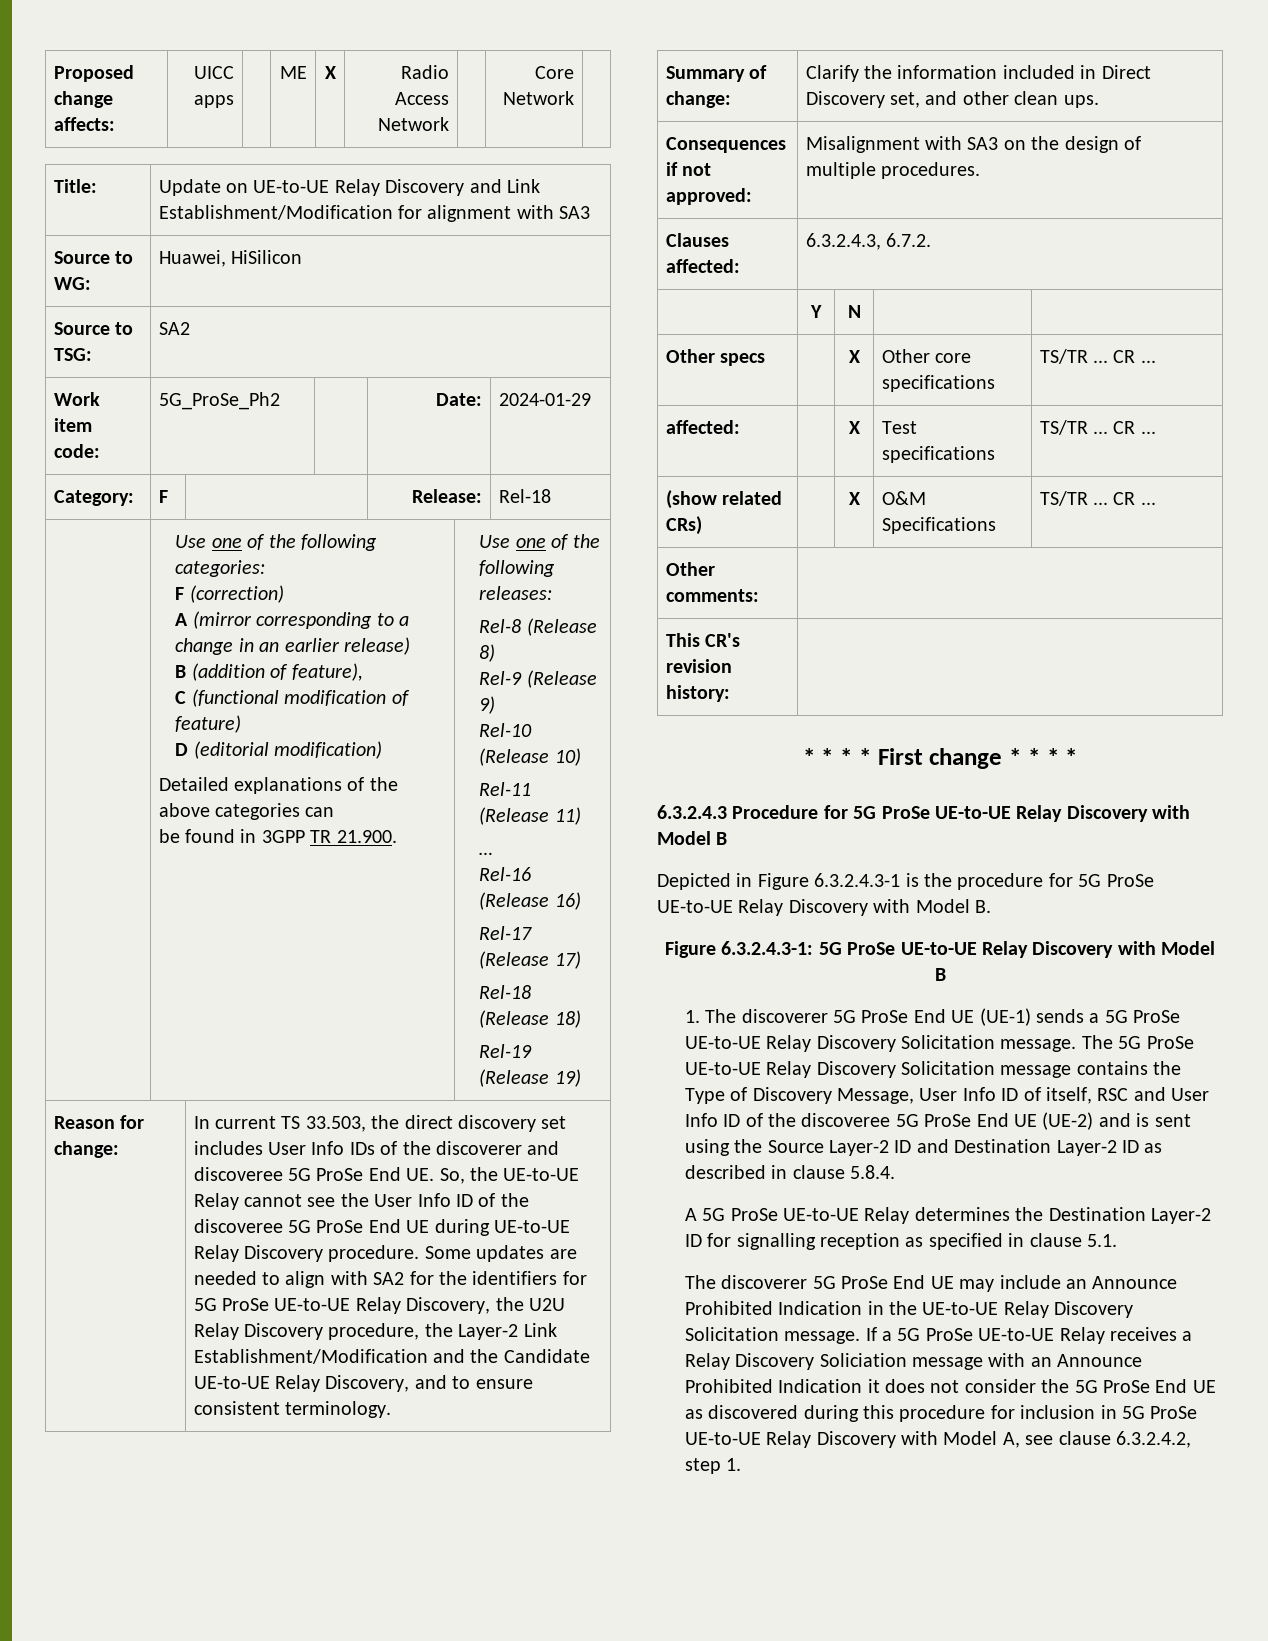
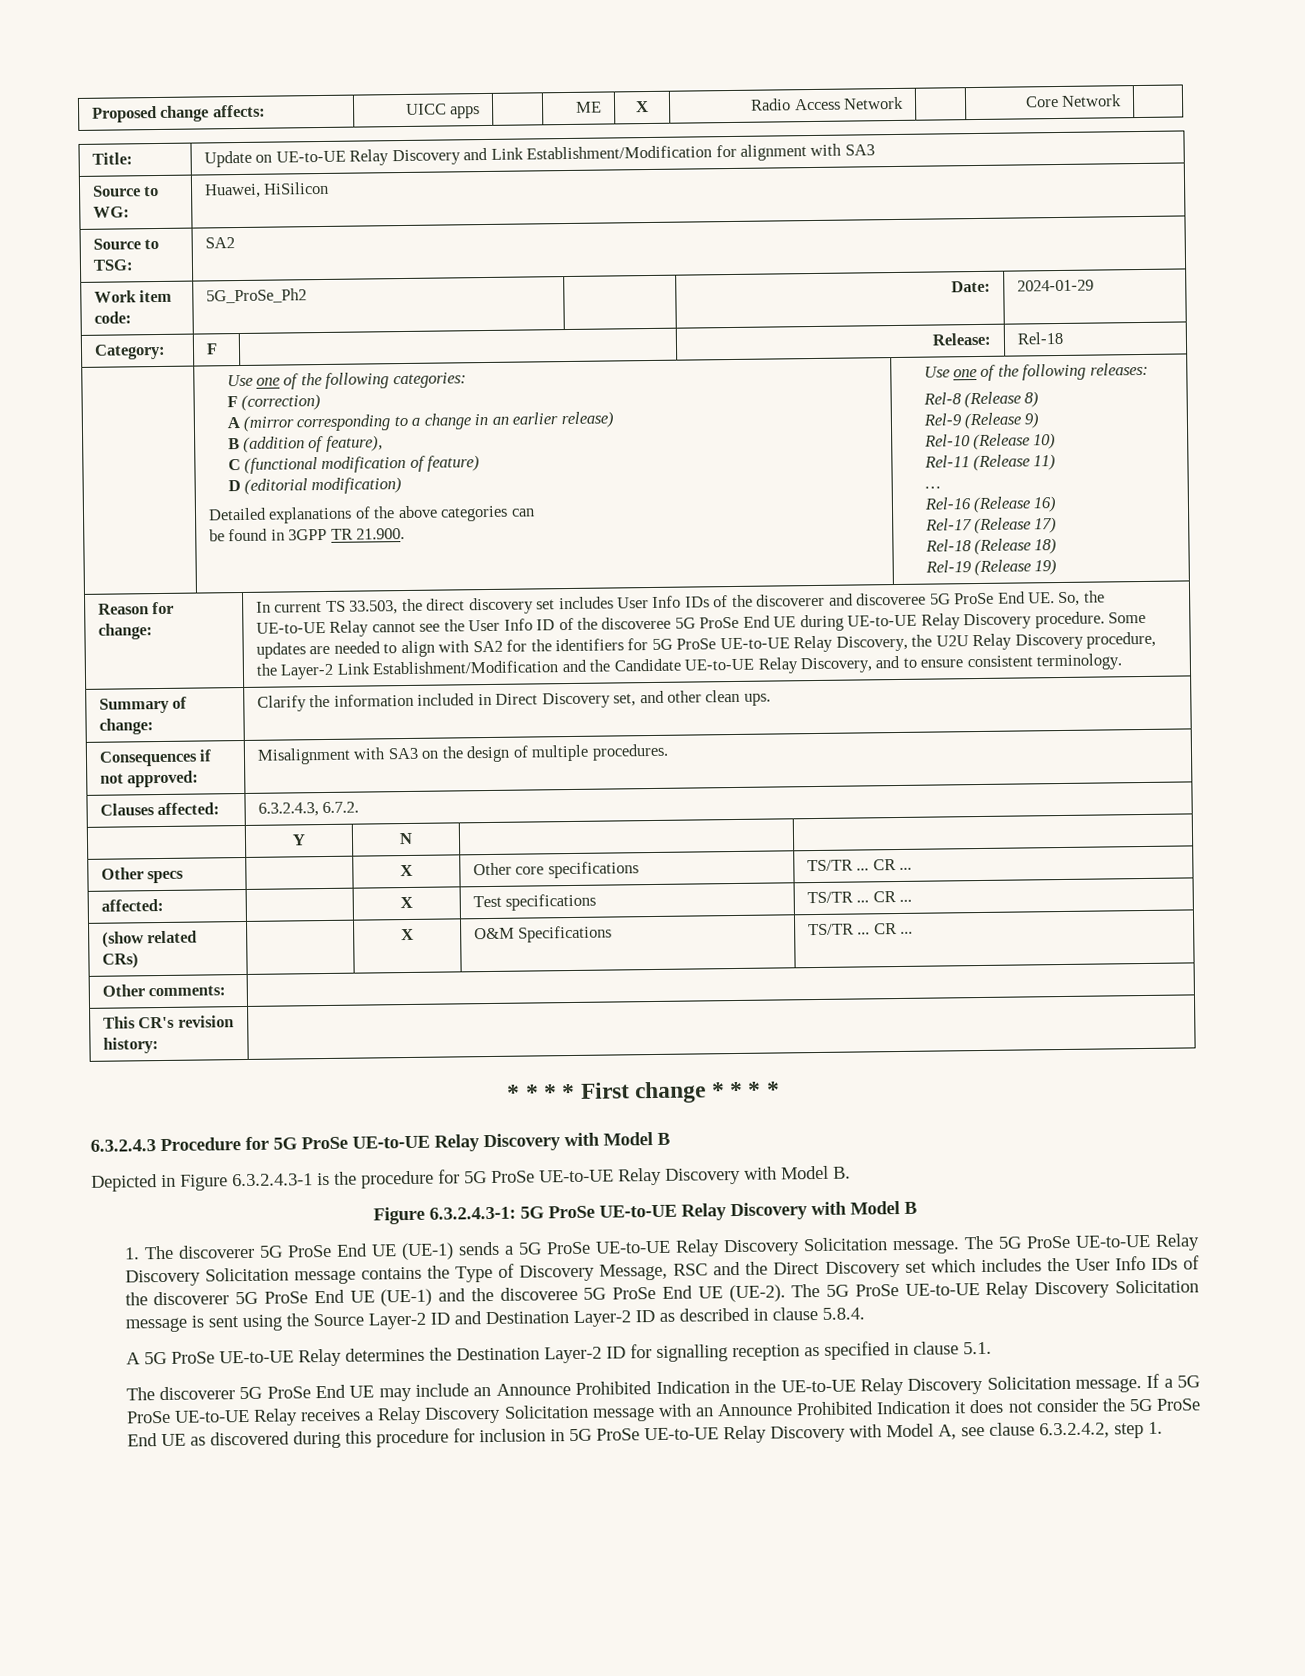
- The 5G ProSe UE-to-UE Relay Discovery Solicitation message contains the Type of Discovery Message, User Info ID of itself, RSC and User Info ID of the discoveree 5G ProSe End UE (UE-2) and is sent using the Source Layer-2 ID and Destination Layer-2 ID as described in clause 5.8.4.
+ The 5G ProSe UE-to-UE Relay Discovery Solicitation message contains the Type of Discovery Message, RSC and the Direct Discovery set which includes the User Info IDs of the discoverer 5G ProSe End UE (UE-1) and the discoveree 5G ProSe End UE (UE-2). The 5G ProSe UE-to-UE Relay Discovery Solicitation message is sent using the Source Layer-2 ID and Destination Layer-2 ID as described in clause 5.8.4.
- If a 5G ProSe UE-to-UE Relay receives a Relay Discovery Soliciation message with an Announce Prohibited Indication it does not consider the 5G ProSe End UE as discovered during this procedure for inclusion in 5G ProSe UE-to-UE Relay Discovery with Model A, see clause 6.3.2.4.2, step 1.
+ If a 5G ProSe UE-to-UE Relay receives a Relay Discovery Solicitation message with an Announce Prohibited Indication it does not consider the 5G ProSe End UE as discovered during this procedure for inclusion in 5G ProSe UE-to-UE Relay Discovery with Model A, see clause 6.3.2.4.2, step 1.

